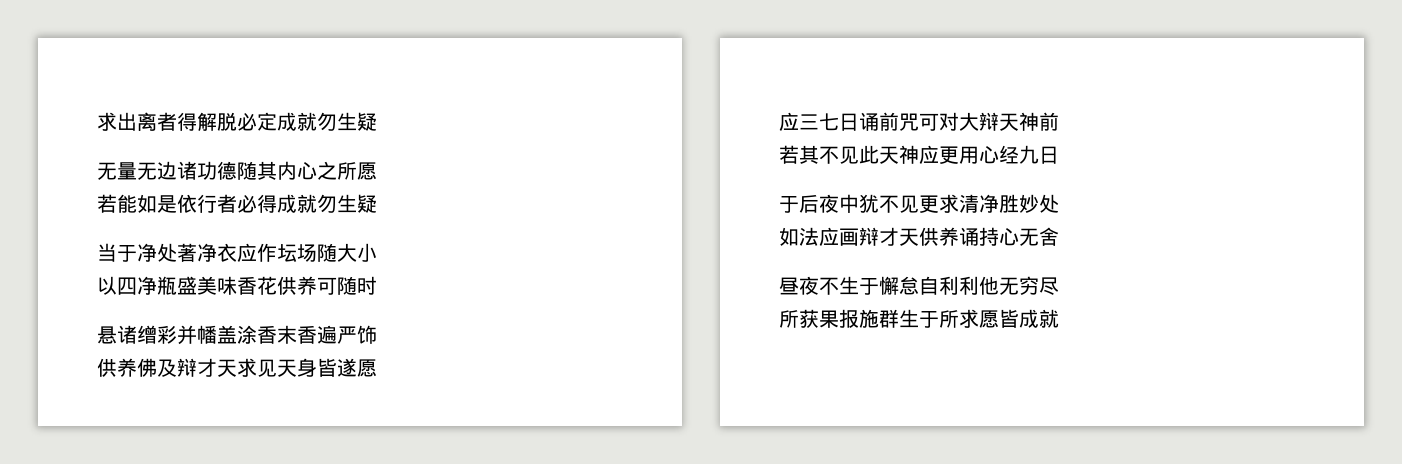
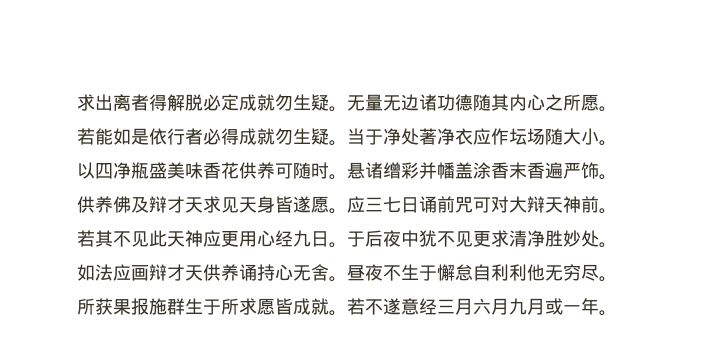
- 求出离者得解脱必定成就勿生疑
- 无量无边诸功德随其内心之所愿
+ 求出离者得解脱必定成就勿生疑。无量无边诸功德随其内心之所愿。
- 若能如是依行者必得成就勿生疑
- 当于净处著净衣应作坛场随大小
+ 若能如是依行者必得成就勿生疑。当于净处著净衣应作坛场随大小。
- 以四净瓶盛美味香花供养可随时
- 悬诸缯彩并幡盖涂香末香遍严饰
+ 以四净瓶盛美味香花供养可随时。悬诸缯彩并幡盖涂香末香遍严饰。
- 供养佛及辩才天求见天身皆遂愿
- 应三七日诵前咒可对大辩天神前
+ 供养佛及辩才天求见天身皆遂愿。应三七日诵前咒可对大辩天神前。
- 若其不见此天神应更用心经九日
- 于后夜中犹不见更求清净胜妙处
+ 若其不见此天神应更用心经九日。于后夜中犹不见更求清净胜妙处。
- 如法应画辩才天供养诵持心无舍
- 昼夜不生于懈怠自利利他无穷尽
+ 如法应画辩才天供养诵持心无舍。昼夜不生于懈怠自利利他无穷尽。
- 所获果报施群生于所求愿皆成就
+ 所获果报施群生于所求愿皆成就。若不遂意经三月六月九月或一年。

